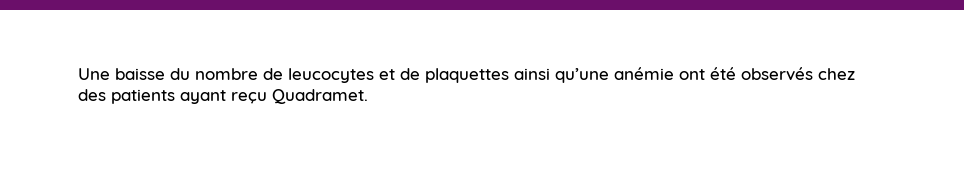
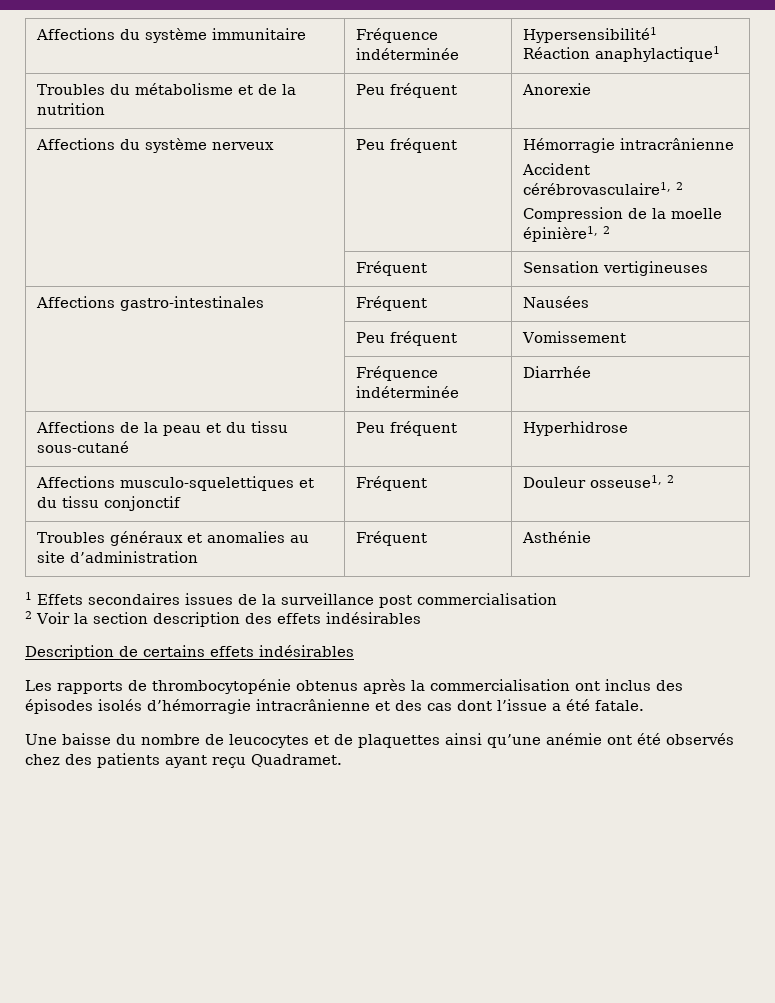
+ Affections du système immunitaire | Fréquence indéterminée | Hypersensibilité1
+ Réaction anaphylactique1
+ Troubles du métabolisme et de la nutrition | Peu fréquent | Anorexie
+ Affections du système nerveux | Peu fréquent | Hémorragie intracrânienne
+ Accident cérébrovasculaire1, 2
+ Compression de la moelle épinière1, 2
+ | Fréquent | Sensation vertigineuses
+ Affections gastro-intestinales | Fréquent | Nausées
+ | Peu fréquent | Vomissement
+ | Fréquence indéterminée | Diarrhée
+ Affections de la peau et du tissu sous-cutané | Peu fréquent | Hyperhidrose
+ Affections musculo-squelettiques et du tissu conjonctif | Fréquent | Douleur osseuse1, 2
+ Troubles généraux et anomalies au site d’administration | Fréquent | Asthénie
+ 1 Effets secondaires issues de la surveillance post commercialisation
+ 2 Voir la section description des effets indésirables
+ Description de certains effets indésirables
+ Les rapports de thrombocytopénie obtenus après la commercialisation ont inclus des épisodes isolés d’hémorragie intracrânienne et des cas dont l’issue a été fatale.

